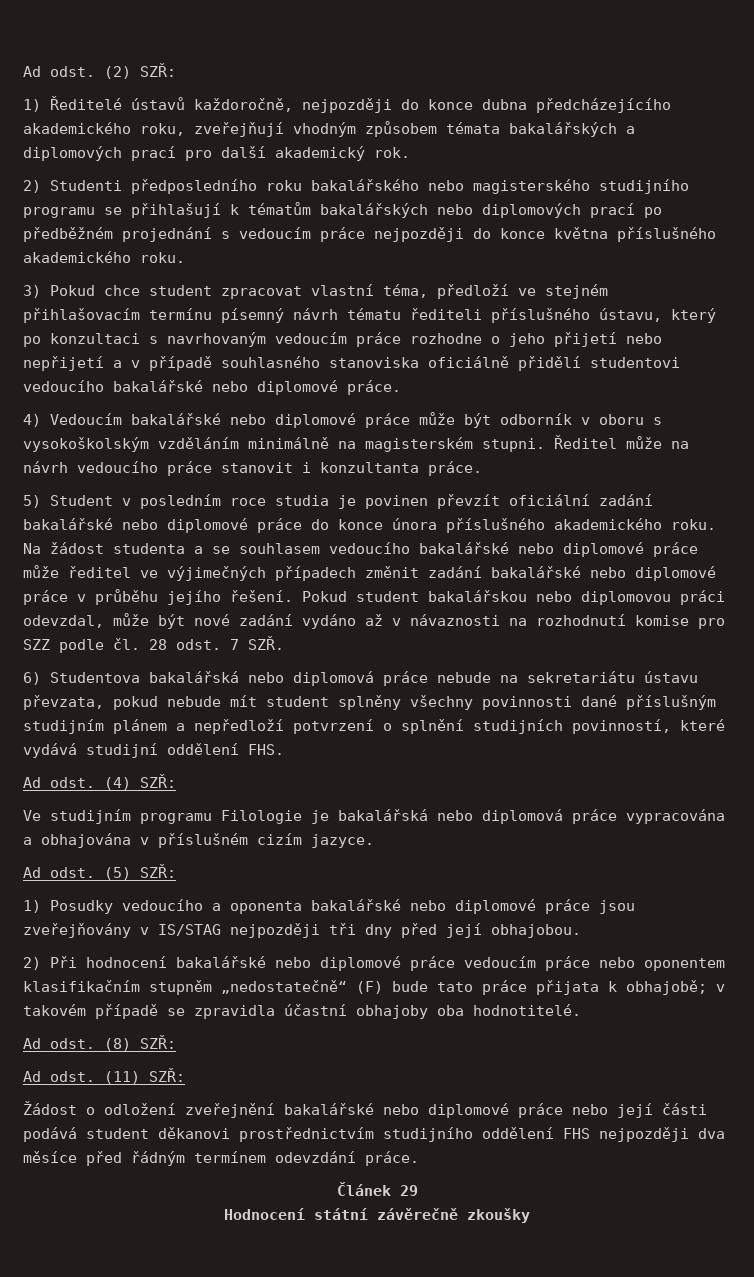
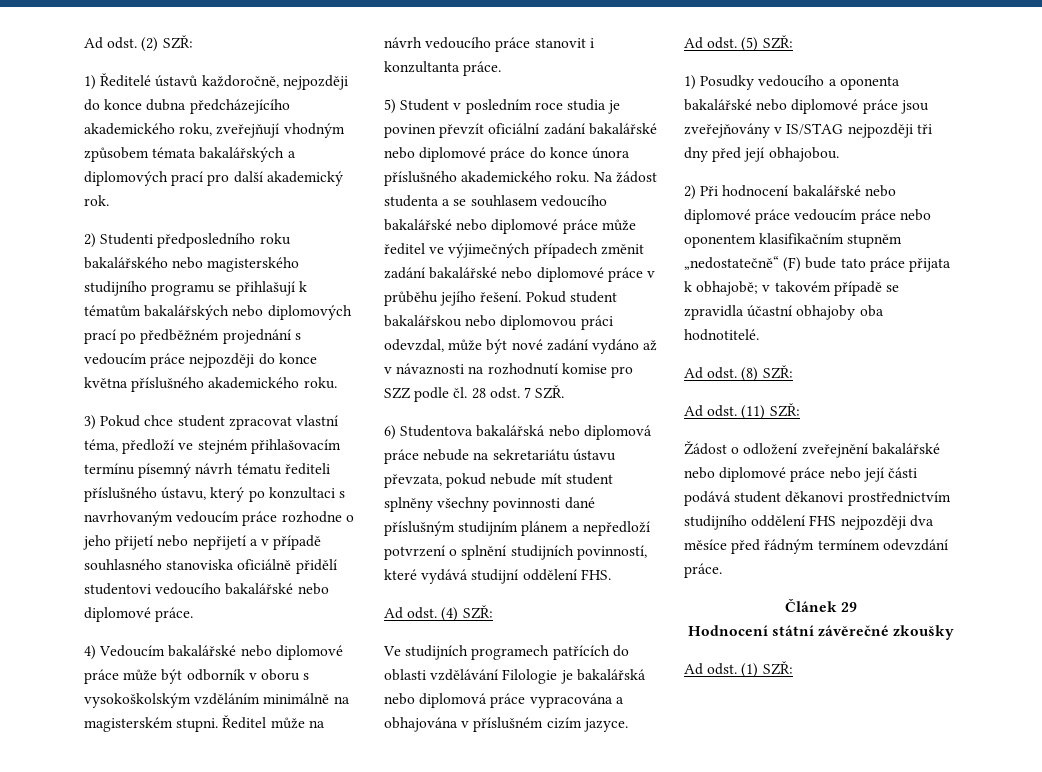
- Ve studijním programu Filologie je bakalářská nebo diplomová práce vypracována a obhajována v příslušném cizím jazyce.
+ Ve studijních programech patřících do oblasti vzdělávání Filologie je bakalářská nebo diplomová práce vypracována a obhajována v příslušném cizím jazyce.
- Hodnocení státní závěrečně zkoušky
+ Hodnocení státní závěrečné zkoušky
+ Ad odst. (1) SZŘ:

